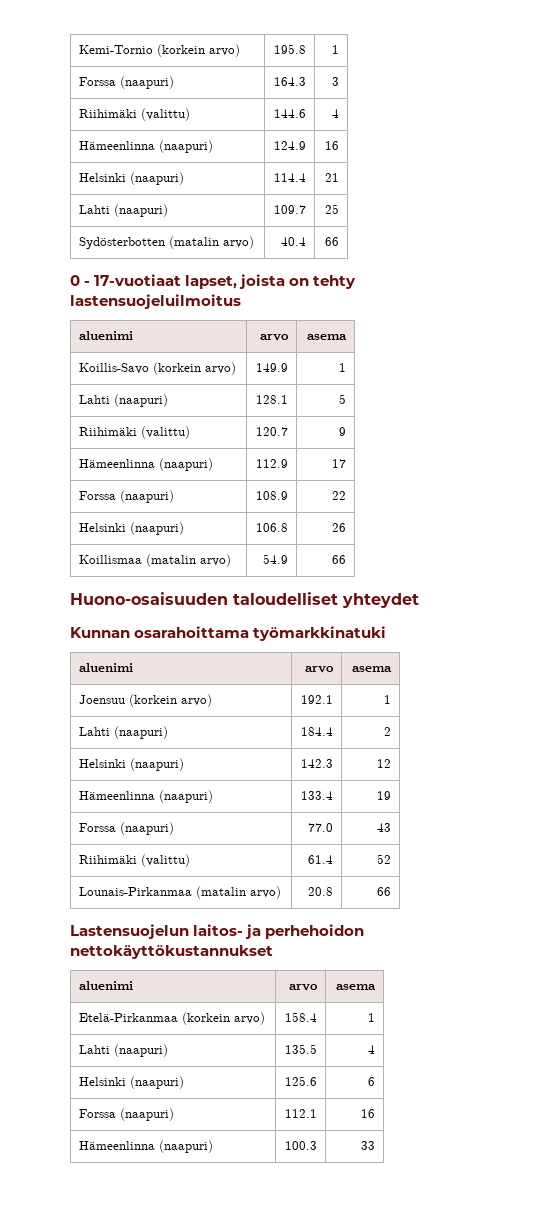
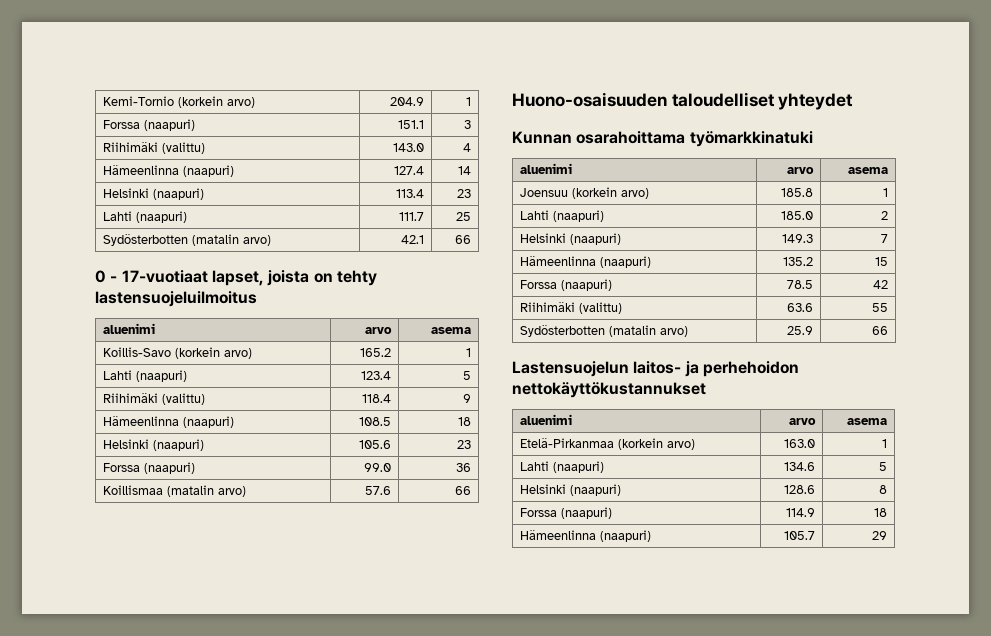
- Kemi-Tornio (korkein arvo) | 195.8 | 1
+ Kemi-Tornio (korkein arvo) | 204.9 | 1
- Forssa (naapuri) | 164.3 | 3
+ Forssa (naapuri) | 151.1 | 3
- Riihimäki (valittu) | 144.6 | 4
+ Riihimäki (valittu) | 143.0 | 4
- Hämeenlinna (naapuri) | 124.9 | 16
- Helsinki (naapuri) | 114.4 | 21
- Lahti (naapuri) | 109.7 | 25
+ Hämeenlinna (naapuri) | 127.4 | 14
+ Helsinki (naapuri) | 113.4 | 23
+ Lahti (naapuri) | 111.7 | 25
- Sydösterbotten (matalin arvo) | 40.4 | 66
+ Sydösterbotten (matalin arvo) | 42.1 | 66
- Koillis-Savo (korkein arvo) | 149.9 | 1
- Lahti (naapuri) | 128.1 | 5
+ Koillis-Savo (korkein arvo) | 165.2 | 1
+ Lahti (naapuri) | 123.4 | 5
- Riihimäki (valittu) | 120.7 | 9
+ Riihimäki (valittu) | 118.4 | 9
- Hämeenlinna (naapuri) | 112.9 | 17
- Forssa (naapuri) | 108.9 | 22
- Helsinki (naapuri) | 106.8 | 26
+ Hämeenlinna (naapuri) | 108.5 | 18
+ Helsinki (naapuri) | 105.6 | 23
+ Forssa (naapuri) | 99.0 | 36
- Koillismaa (matalin arvo) | 54.9 | 66
+ Koillismaa (matalin arvo) | 57.6 | 66
- Joensuu (korkein arvo) | 192.1 | 1
- Lahti (naapuri) | 184.4 | 2
+ Joensuu (korkein arvo) | 185.8 | 1
+ Lahti (naapuri) | 185.0 | 2
- Helsinki (naapuri) | 142.3 | 12
- Hämeenlinna (naapuri) | 133.4 | 19
- Forssa (naapuri) | 77.0 | 43
- Riihimäki (valittu) | 61.4 | 52
- Lounais-Pirkanmaa (matalin arvo) | 20.8 | 66
+ Helsinki (naapuri) | 149.3 | 7
+ Hämeenlinna (naapuri) | 135.2 | 15
+ Forssa (naapuri) | 78.5 | 42
+ Riihimäki (valittu) | 63.6 | 55
+ Sydösterbotten (matalin arvo) | 25.9 | 66
- Etelä-Pirkanmaa (korkein arvo) | 158.4 | 1
- Lahti (naapuri) | 135.5 | 4
- Helsinki (naapuri) | 125.6 | 6
- Forssa (naapuri) | 112.1 | 16
- Hämeenlinna (naapuri) | 100.3 | 33
+ Etelä-Pirkanmaa (korkein arvo) | 163.0 | 1
+ Lahti (naapuri) | 134.6 | 5
+ Helsinki (naapuri) | 128.6 | 8
+ Forssa (naapuri) | 114.9 | 18
+ Hämeenlinna (naapuri) | 105.7 | 29

